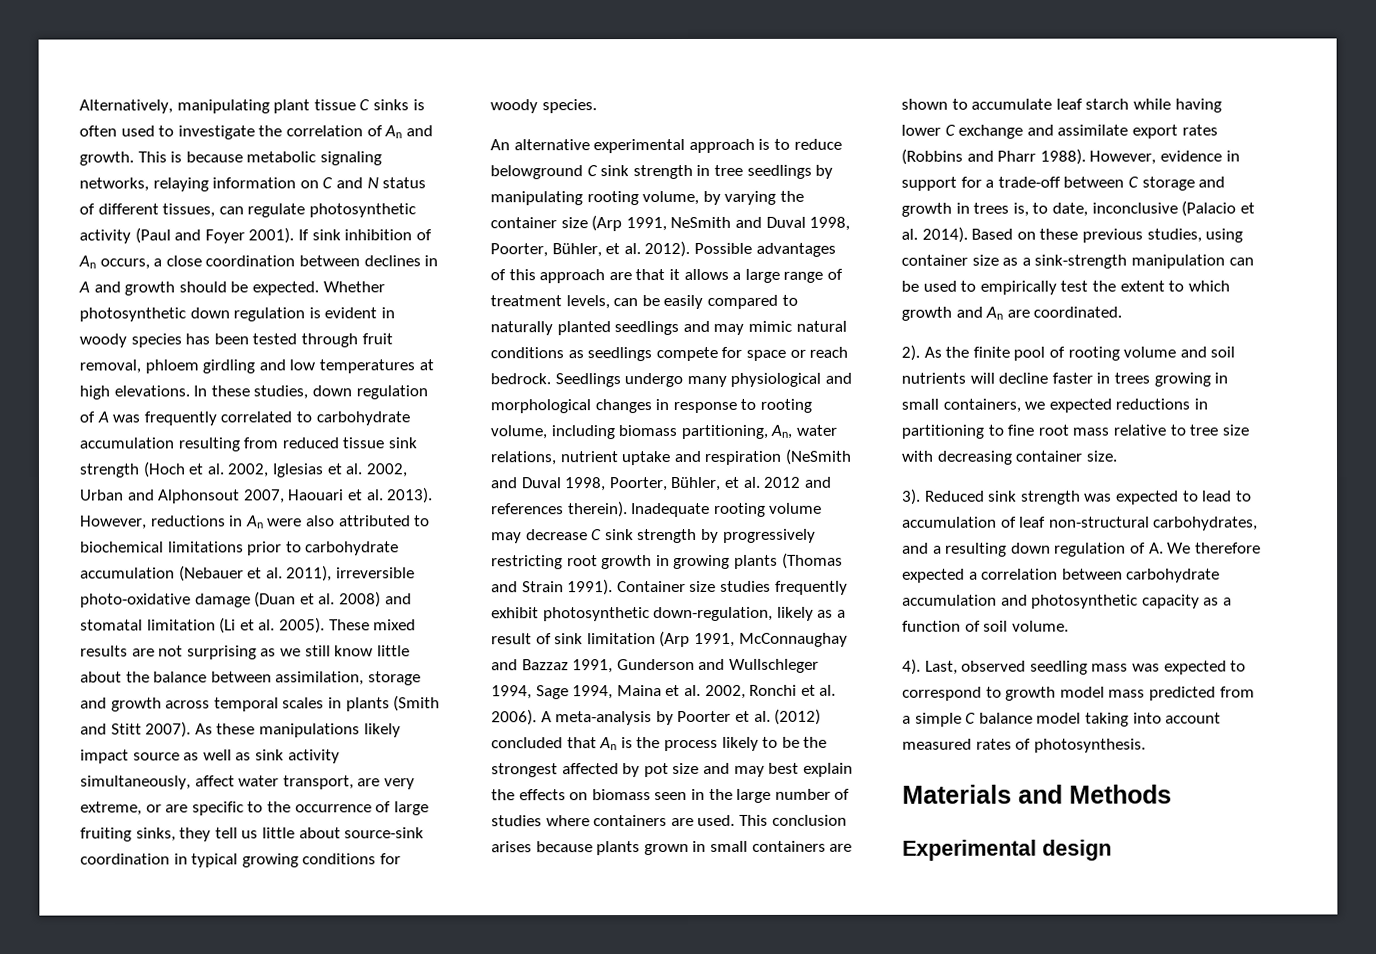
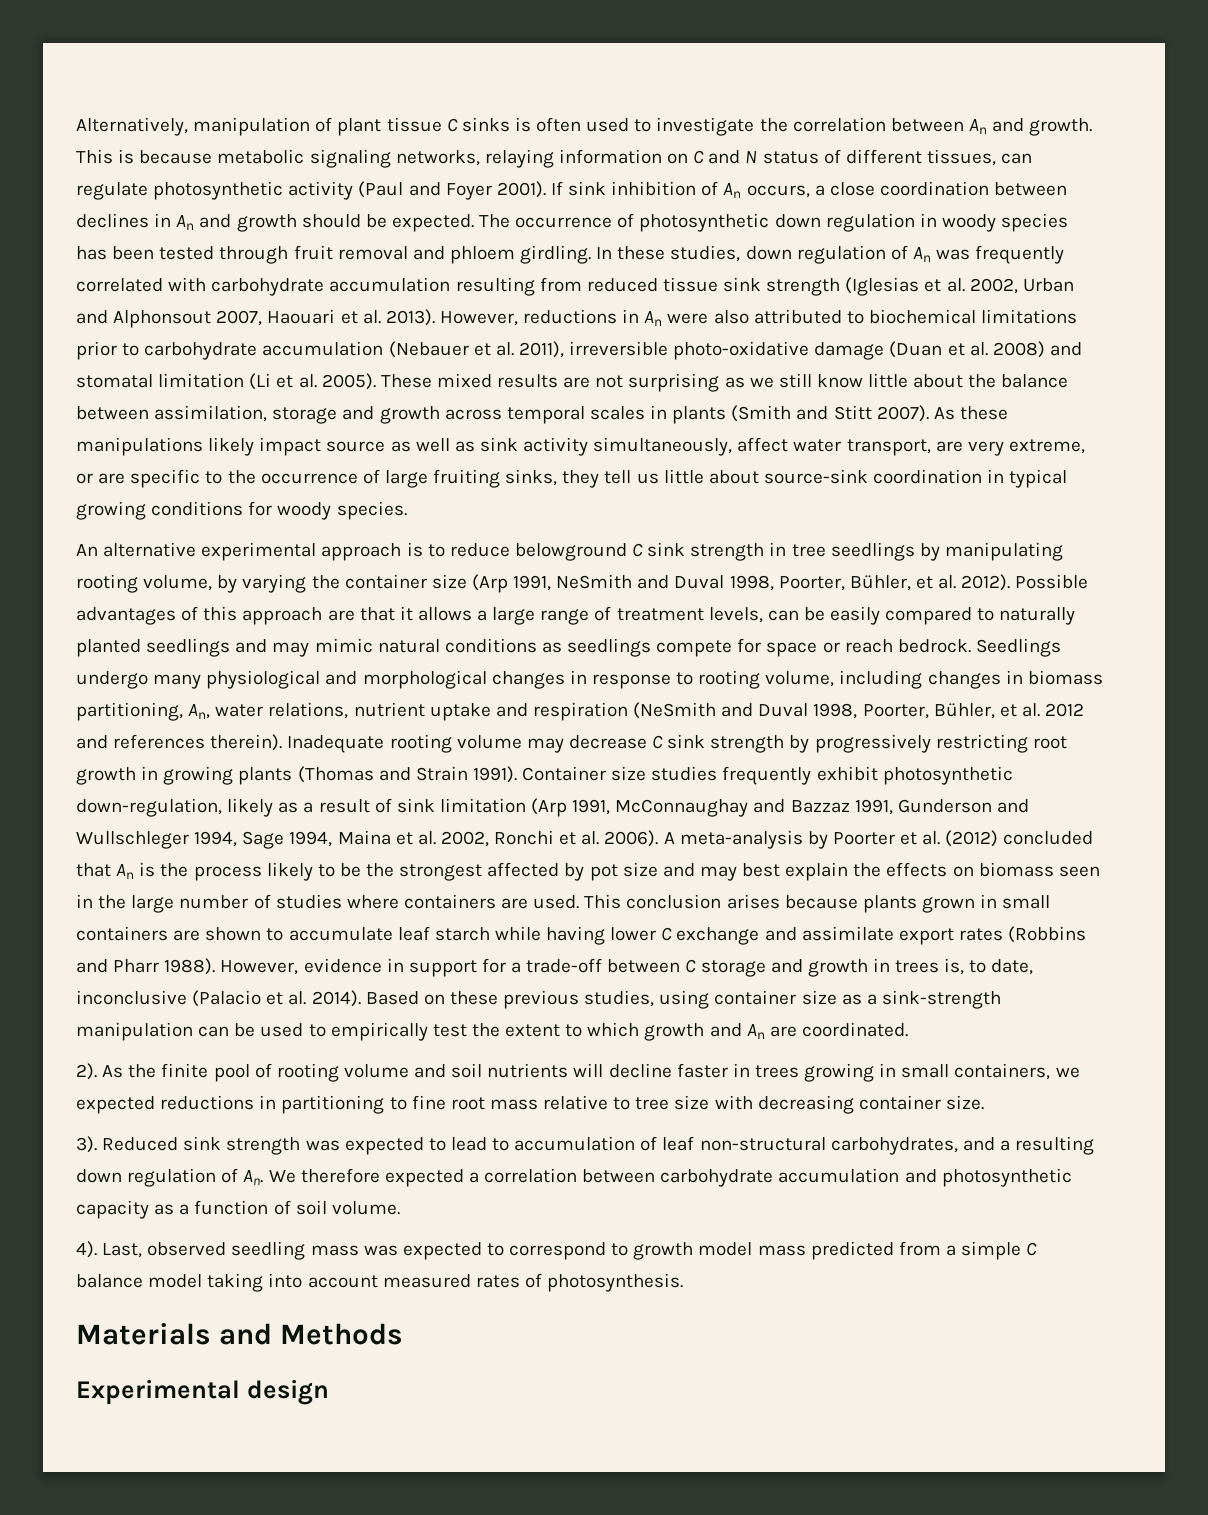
- Alternatively, manipulating plant tissue C sinks is often used to investigate the correlation of An and growth.
+ Alternatively, manipulation of plant tissue C sinks is often used to investigate the correlation between An and growth.
- If sink inhibition of An occurs, a close coordination between declines in A and growth should be expected.
+ If sink inhibition of An occurs, a close coordination between declines in An and growth should be expected.
- Whether photosynthetic down regulation is evident in woody species has been tested through fruit removal, phloem girdling and low temperatures at high elevations.
+ The occurrence of photosynthetic down regulation in woody species has been tested through fruit removal and phloem girdling.
- In these studies, down regulation of A was frequently correlated to carbohydrate accumulation resulting from reduced tissue sink strength (Hoch et al. 2002, Iglesias et al. 2002, Urban and Alphonsout 2007, Haouari et al. 2013).
+ In these studies, down regulation of An was frequently correlated with carbohydrate accumulation resulting from reduced tissue sink strength (Iglesias et al. 2002, Urban and Alphonsout 2007, Haouari et al. 2013).
- Seedlings undergo many physiological and morphological changes in response to rooting volume, including biomass partitioning, An, water relations, nutrient uptake and respiration (NeSmith and Duval 1998, Poorter, Bühler, et al. 2012 and references therein).
+ Seedlings undergo many physiological and morphological changes in response to rooting volume, including changes in biomass partitioning, An, water relations, nutrient uptake and respiration (NeSmith and Duval 1998, Poorter, Bühler, et al. 2012 and references therein).
- Reduced sink strength was expected to lead to accumulation of leaf non-structural carbohydrates, and a resulting down regulation of A. We therefore expected a correlation between carbohydrate accumulation and photosynthetic capacity as a function of soil volume.
+ Reduced sink strength was expected to lead to accumulation of leaf non-structural carbohydrates, and a resulting down regulation of An. We therefore expected a correlation between carbohydrate accumulation and photosynthetic capacity as a function of soil volume.

